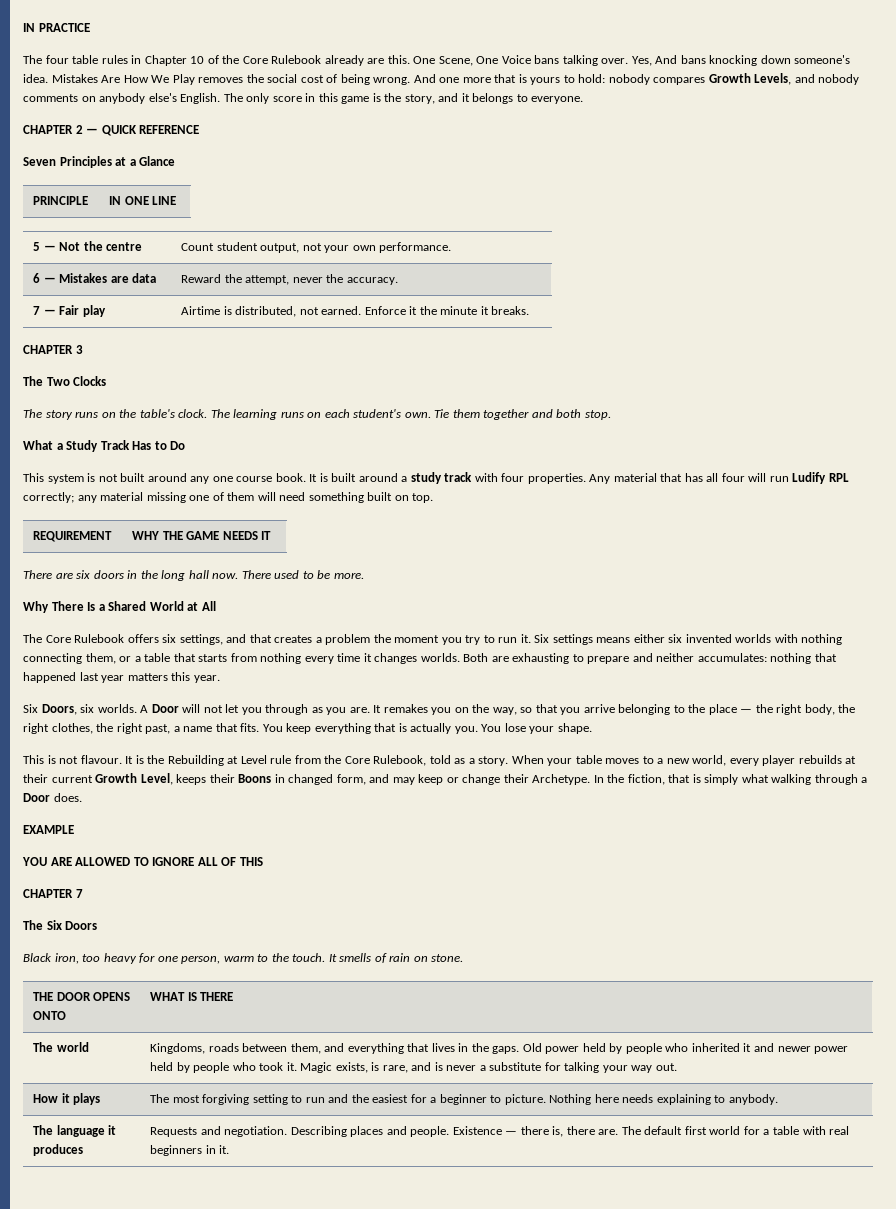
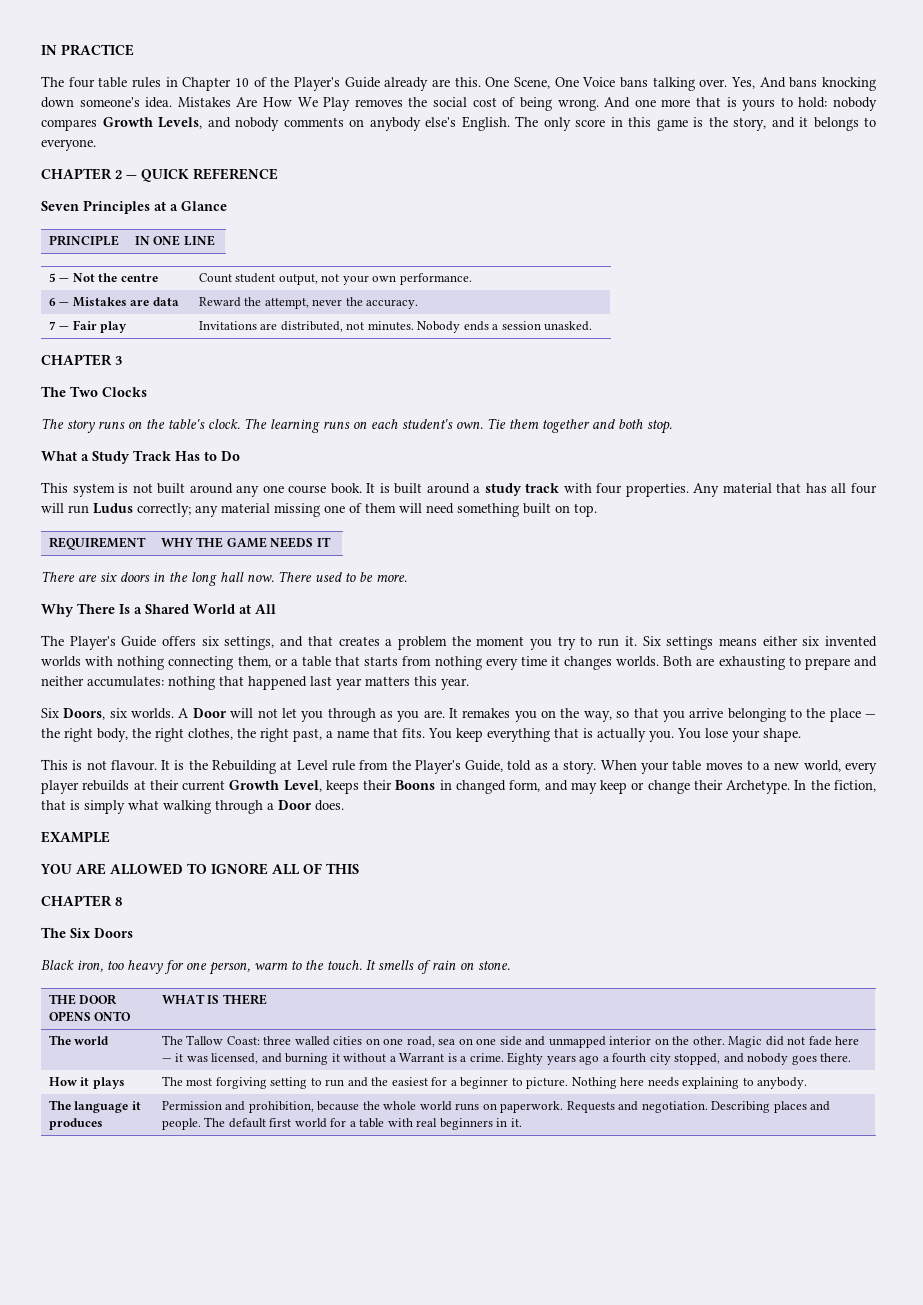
- The four table rules in Chapter 10 of the Core Rulebook already are this.
+ The four table rules in Chapter 10 of the Player's Guide already are this.
- 7 — Fair play | Airtime is distributed, not earned. Enforce it the minute it breaks.
+ 7 — Fair play | Invitations are distributed, not minutes. Nobody ends a session unasked.
- Any material that has all four will run Ludify RPL correctly; any material missing one of them will need something built on top.
+ Any material that has all four will run Ludus correctly; any material missing one of them will need something built on top.
- The Core Rulebook offers six settings, and that creates a problem the moment you try to run it.
+ The Player's Guide offers six settings, and that creates a problem the moment you try to run it.
- It is the Rebuilding at Level rule from the Core Rulebook, told as a story.
+ It is the Rebuilding at Level rule from the Player's Guide, told as a story.
- CHAPTER 7
+ CHAPTER 8
- Kingdoms, roads between them, and everything that lives in the gaps. Old power held by people who inherited it and newer power held by people who took it. Magic exists, is rare, and is never a substitute for talking your way out.
+ The Tallow Coast: three walled cities on one road, sea on one side and unmapped interior on the other. Magic did not fade here — it was licensed, and burning it without a Warrant is a crime. Eighty years ago a fourth city stopped, and nobody goes there.
- The language it produces | Requests and negotiation. Describing places and people. Existence — there is, there are. The default first world for a table with real beginners in it.
+ The language it produces | Permission and prohibition, because the whole world runs on paperwork. Requests and negotiation. Describing places and people. The default first world for a table with real beginners in it.

